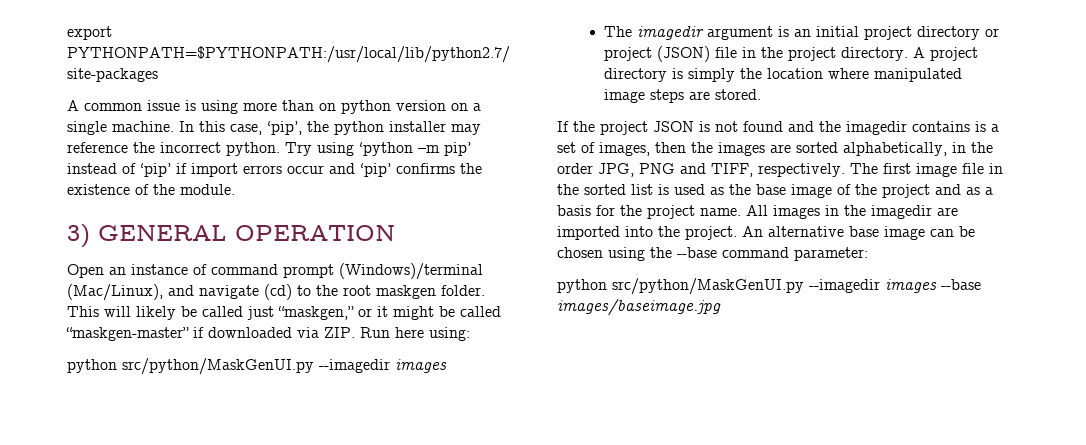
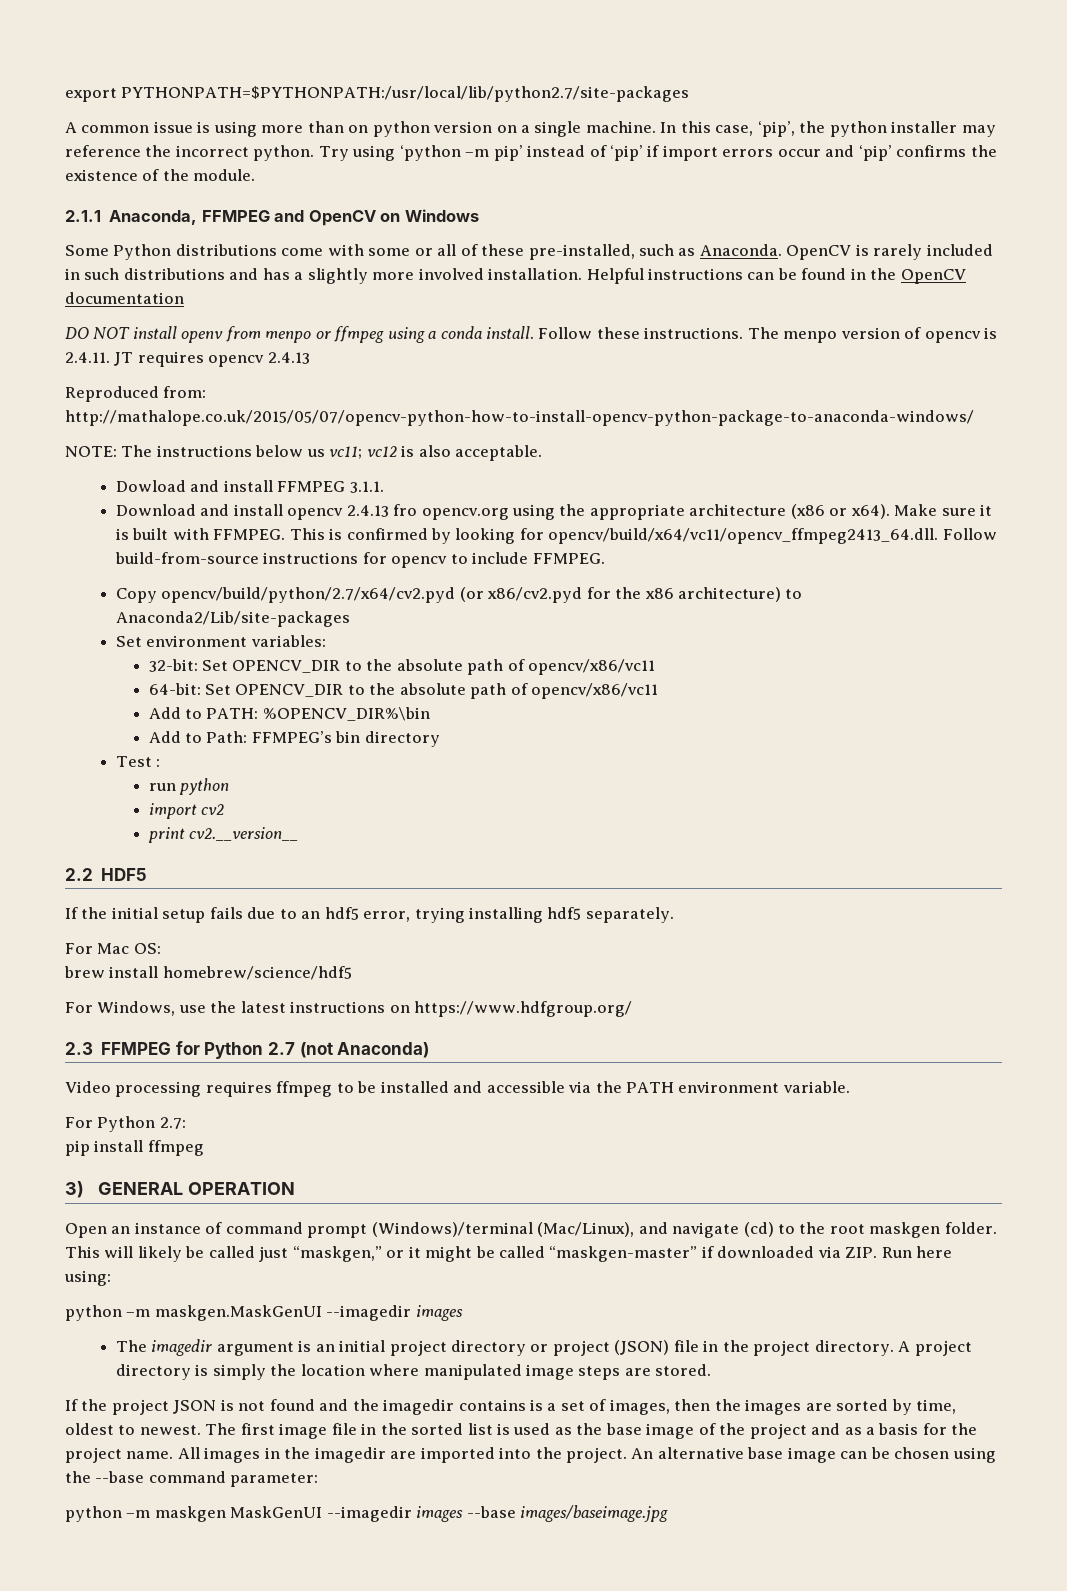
+ 2.1.1 Anaconda, FFMPEG and OpenCV on Windows
+ Some Python distributions come with some or all of these pre-installed, such as Anaconda. OpenCV is rarely included in such distributions and has a slightly more involved installation. Helpful instructions can be found in the OpenCV documentation
+ DO NOT install openv from menpo or ffmpeg using a conda install. Follow these instructions. The menpo version of opencv is 2.4.11. JT requires opencv 2.4.13
+ Reproduced from: http://mathalope.co.uk/2015/05/07/opencv-python-how-to-install-opencv-python-package-to-anaconda-windows/
+ NOTE: The instructions below us vc11; vc12 is also acceptable.
+ Dowload and install FFMPEG 3.1.1.
+ Download and install opencv 2.4.13 fro opencv.org using the appropriate architecture (x86 or x64). Make sure it is built with FFMPEG. This is confirmed by looking for opencv/build/x64/vc11/opencv_ffmpeg2413_64.dll. Follow build-from-source instructions for opencv to include FFMPEG.
+ Copy opencv/build/python/2.7/x64/cv2.pyd (or x86/cv2.pyd for the x86 architecture) to Anaconda2/Lib/site-packages
+ Set environment variables:
+ 32-bit: Set OPENCV_DIR to the absolute path of opencv/x86/vc11
+ 64-bit: Set OPENCV_DIR to the absolute path of opencv/x86/vc11
+ Add to PATH: %OPENCV_DIR%\bin
+ Add to Path: FFMPEG’s bin directory
+ Test :
+ run python
+ import cv2
+ print cv2.__version__
+ 2.2 HDF5
+ If the initial setup fails due to an hdf5 error, trying installing hdf5 separately.
+ For Mac OS:
+ brew install homebrew/science/hdf5
+ For Windows, use the latest instructions on https://www.hdfgroup.org/
+ 2.3 FFMPEG for Python 2.7 (not Anaconda)
+ Video processing requires ffmpeg to be installed and accessible via the PATH environment variable.
+ For Python 2.7:
+ pip install ffmpeg
  This will likely be called just “maskgen,” or it might be called “maskgen-master” if downloaded via ZIP. Run here using:
- python src/python/MaskGenUI.py --imagedir images
+ python –m maskgen.MaskGenUI --imagedir images
- If the project JSON is not found and the imagedir contains is a set of images, then the images are sorted alphabetically, in the order JPG, PNG and TIFF, respectively.
+ If the project JSON is not found and the imagedir contains is a set of images, then the images are sorted by time, oldest to newest.
- python src/python/MaskGenUI.py --imagedir images --base images/baseimage.jpg
+ python –m maskgen MaskGenUI --imagedir images --base images/baseimage.jpg

